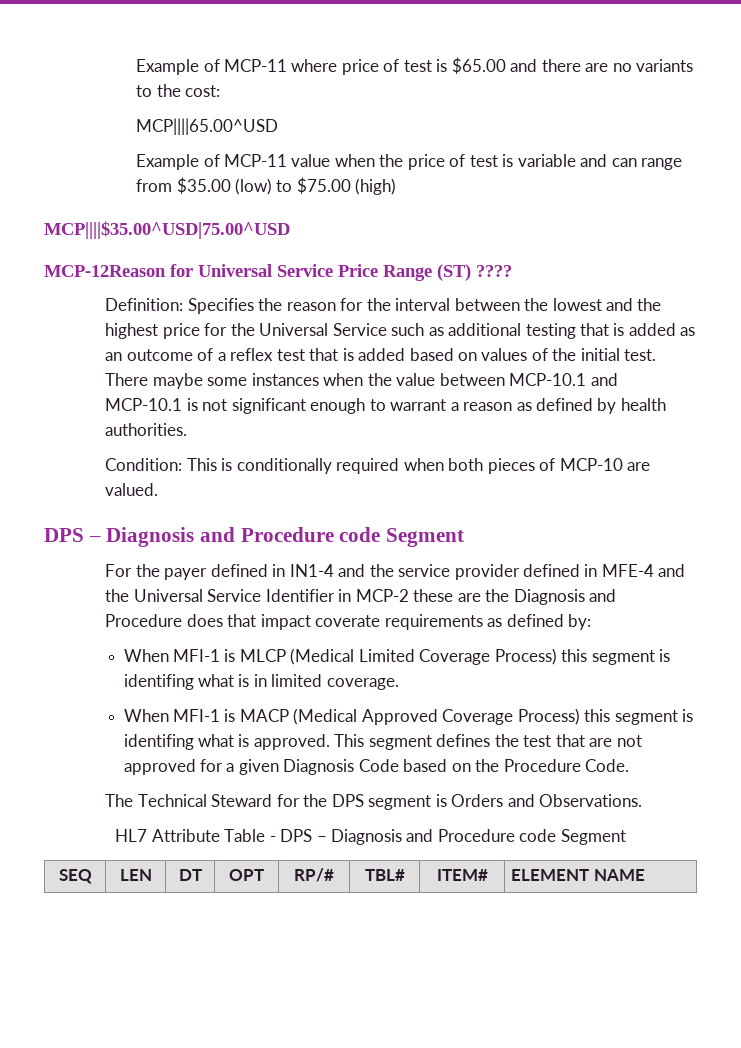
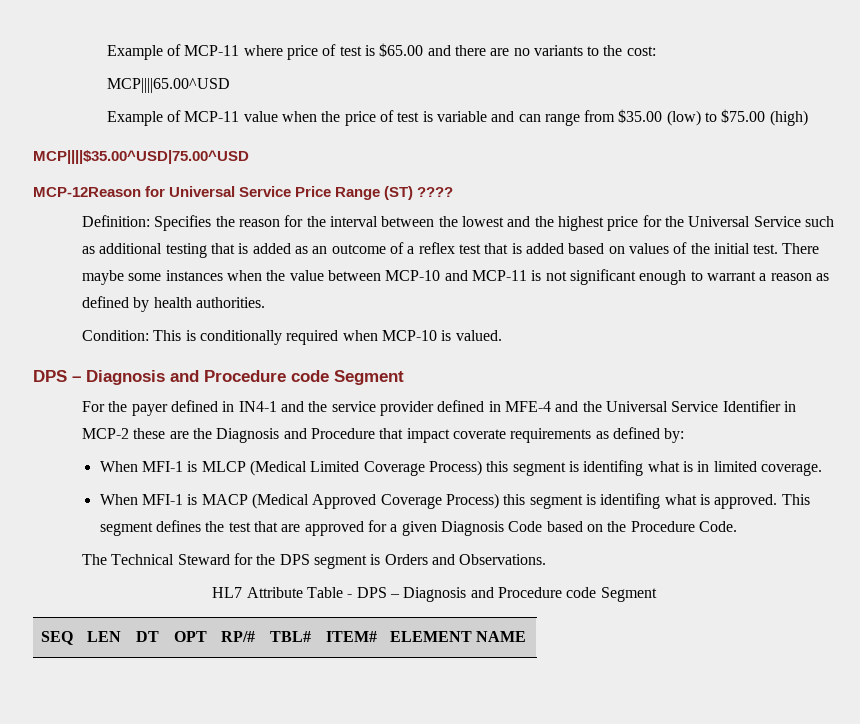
- There maybe some instances when the value between MCP-10.1 and MCP-10.1 is not significant enough to warrant a reason as defined by health authorities.
+ There maybe some instances when the value between MCP-10 and MCP-11 is not significant enough to warrant a reason as defined by health authorities.
- Condition: This is conditionally required when both pieces of MCP-10 are valued.
+ Condition: This is conditionally required when MCP-10 is valued.
- For the payer defined in IN1-4 and the service provider defined in MFE-4 and the Universal Service Identifier in MCP-2 these are the Diagnosis and Procedure does that impact coverate requirements as defined by:
+ For the payer defined in IN4-1 and the service provider defined in MFE-4 and the Universal Service Identifier in MCP-2 these are the Diagnosis and Procedure that impact coverate requirements as defined by:
- This segment defines the test that are not approved for a given Diagnosis Code based on the Procedure Code.
+ This segment defines the test that are approved for a given Diagnosis Code based on the Procedure Code.

